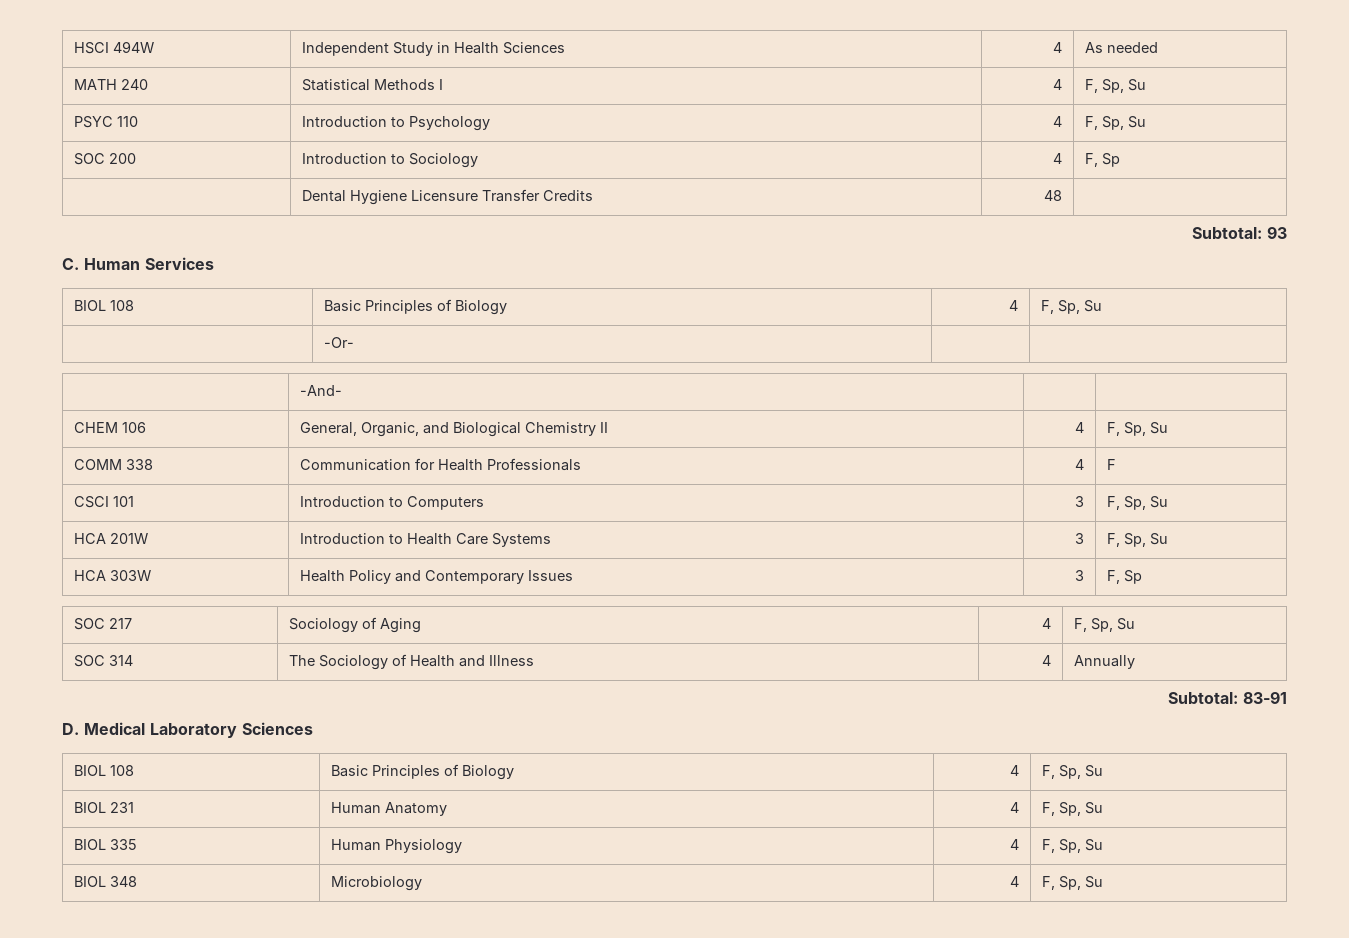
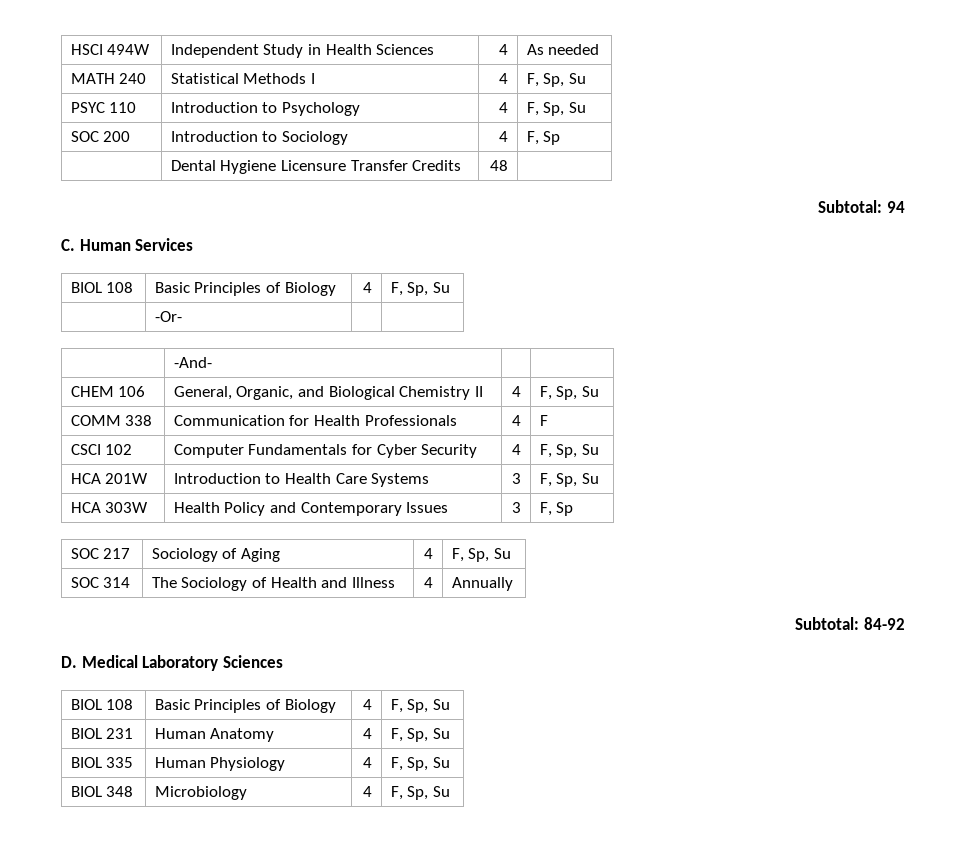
- Subtotal: 93
+ Subtotal: 94
- CSCI 101 | Introduction to Computers | 3 | F, Sp, Su
+ CSCI 102 | Computer Fundamentals for Cyber Security | 4 | F, Sp, Su
- Subtotal: 83-91
+ Subtotal: 84-92

